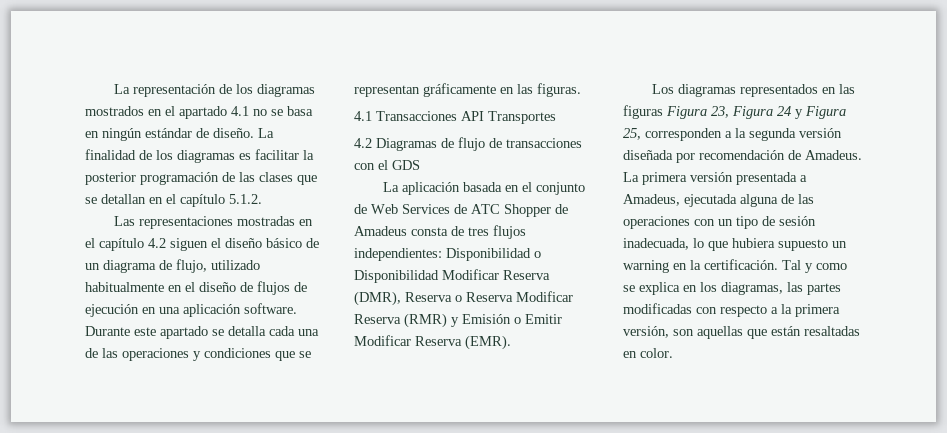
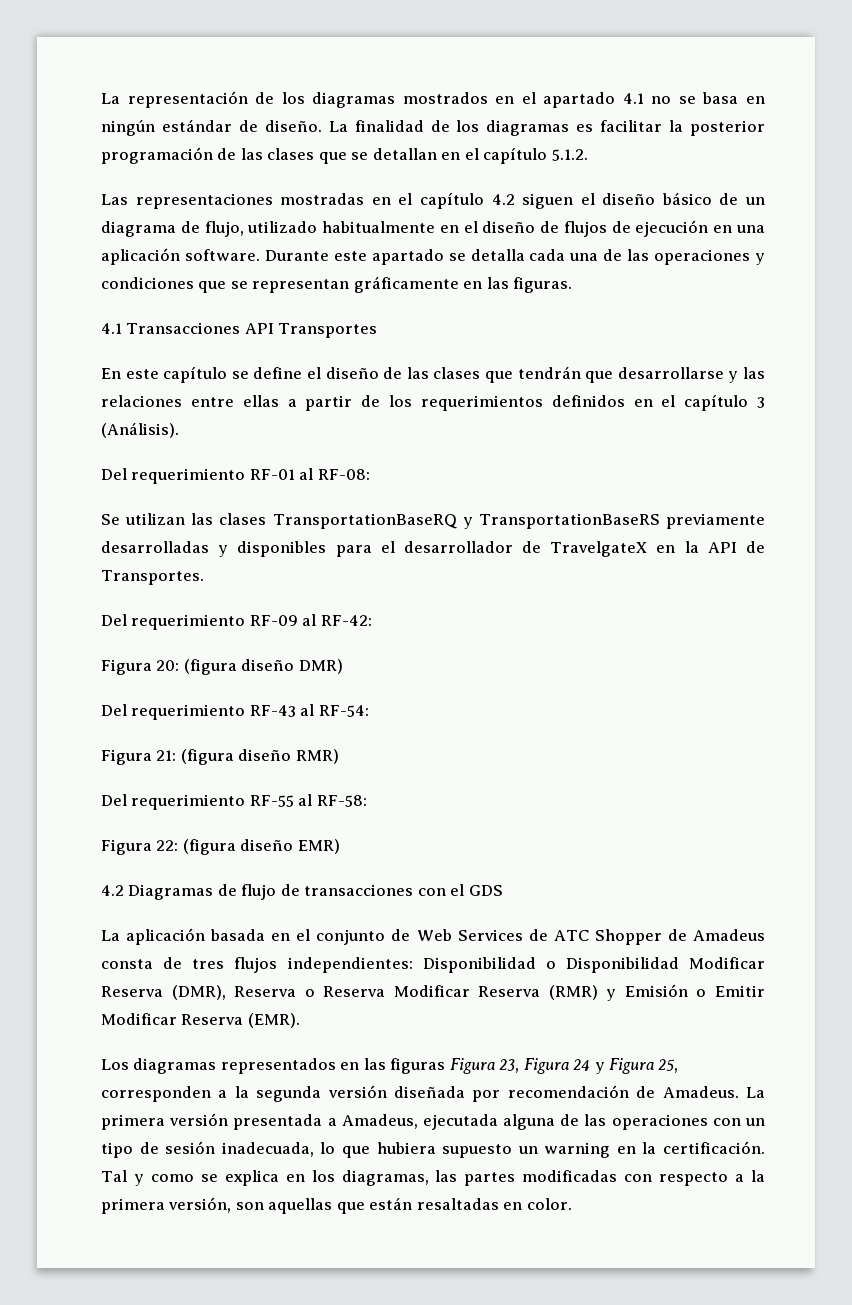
+ En este capítulo se define el diseño de las clases que tendrán que desarrollarse y las relaciones entre ellas a partir de los requerimientos definidos en el capítulo 3 (Análisis).
+ Del requerimiento RF-01 al RF-08:
+ Se utilizan las clases TransportationBaseRQ y TransportationBaseRS previamente desarrolladas y disponibles para el desarrollador de TravelgateX en la API de Transportes.
+ Del requerimiento RF-09 al RF-42:
+ Figura 20: (figura diseño DMR)
+ Del requerimiento RF-43 al RF-54:
+ Figura 21: (figura diseño RMR)
+ Del requerimiento RF-55 al RF-58:
+ Figura 22: (figura diseño EMR)

